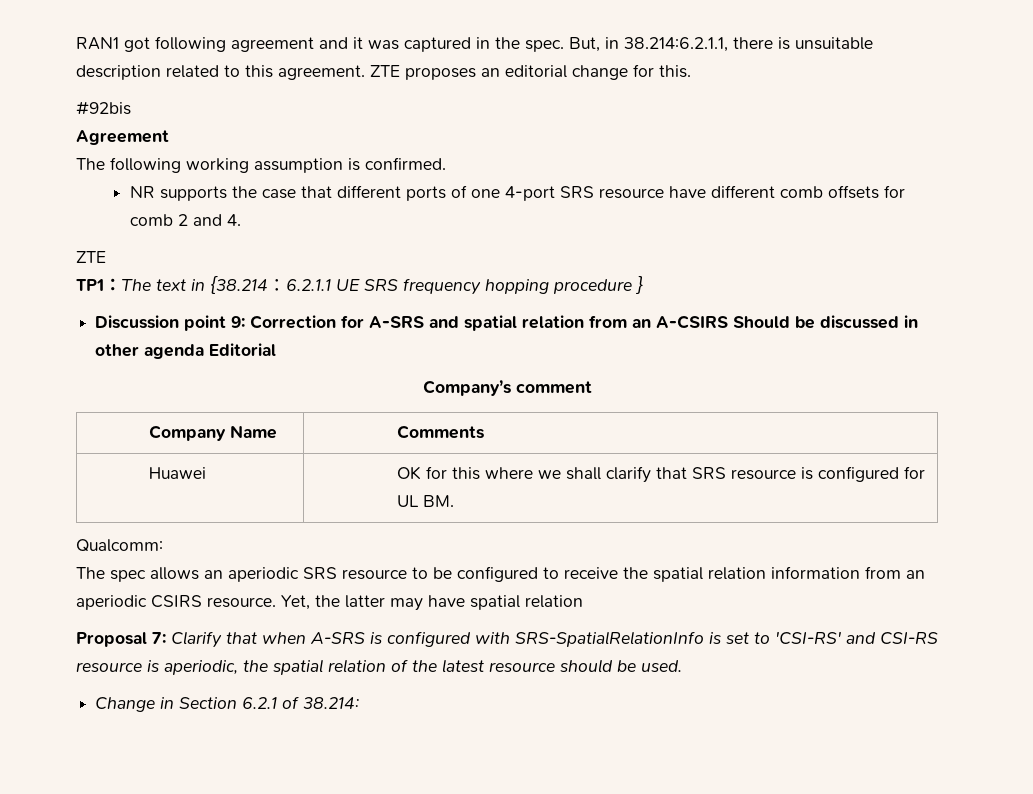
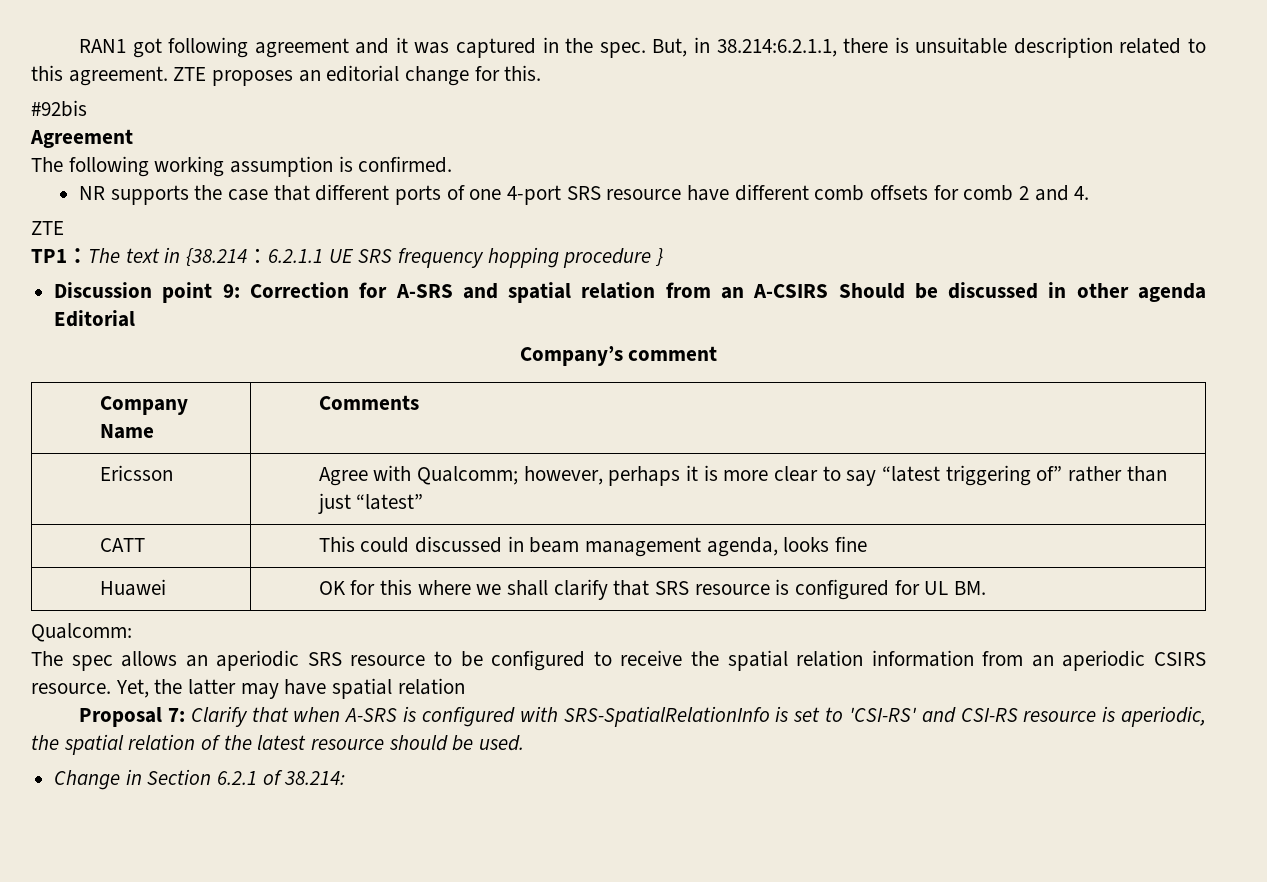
+ Ericsson | Agree with Qualcomm; however, perhaps it is more clear to say “latest triggering of” rather than just “latest”
+ CATT | This could discussed in beam management agenda, looks fine

